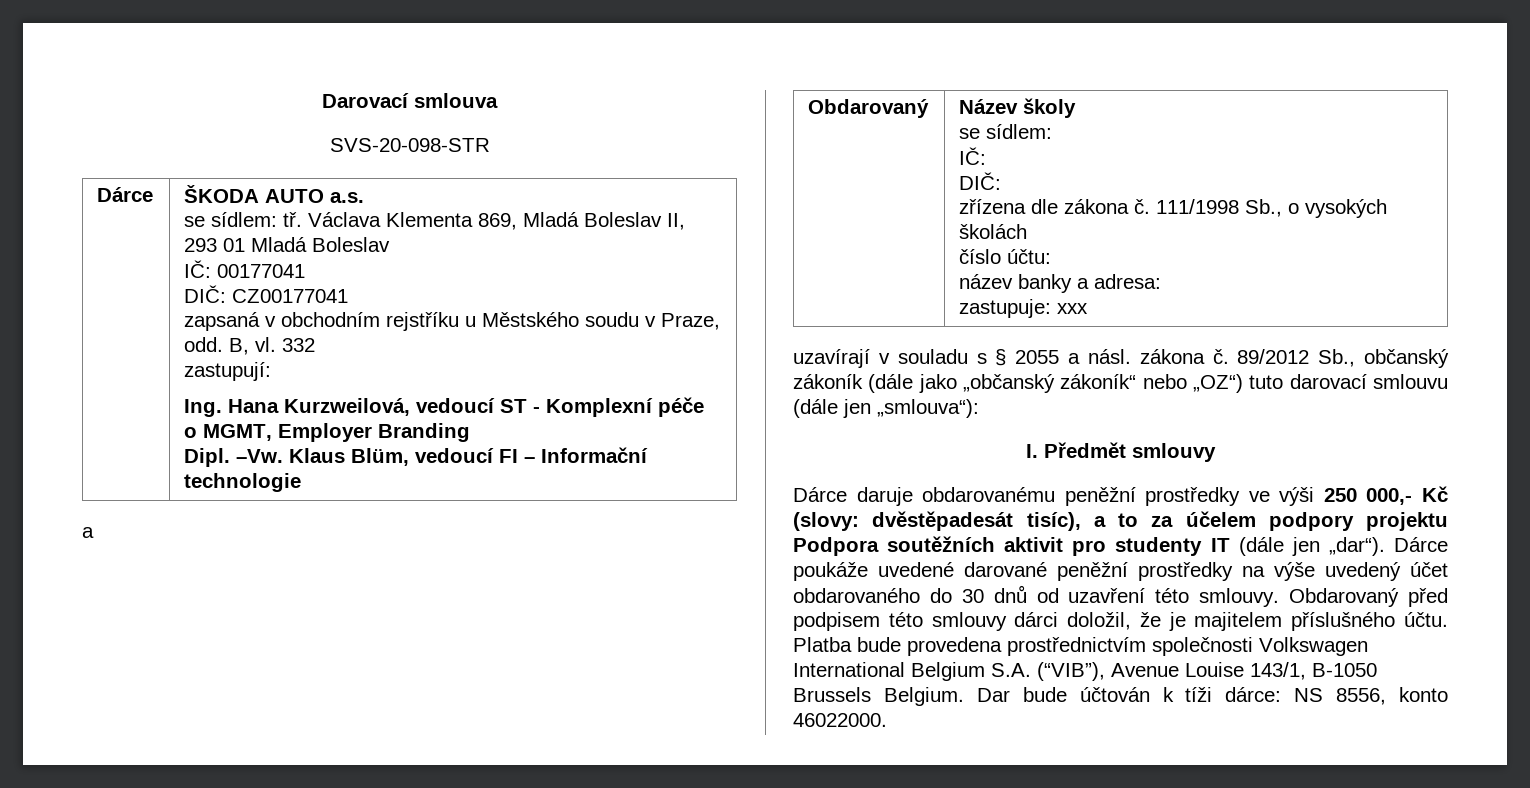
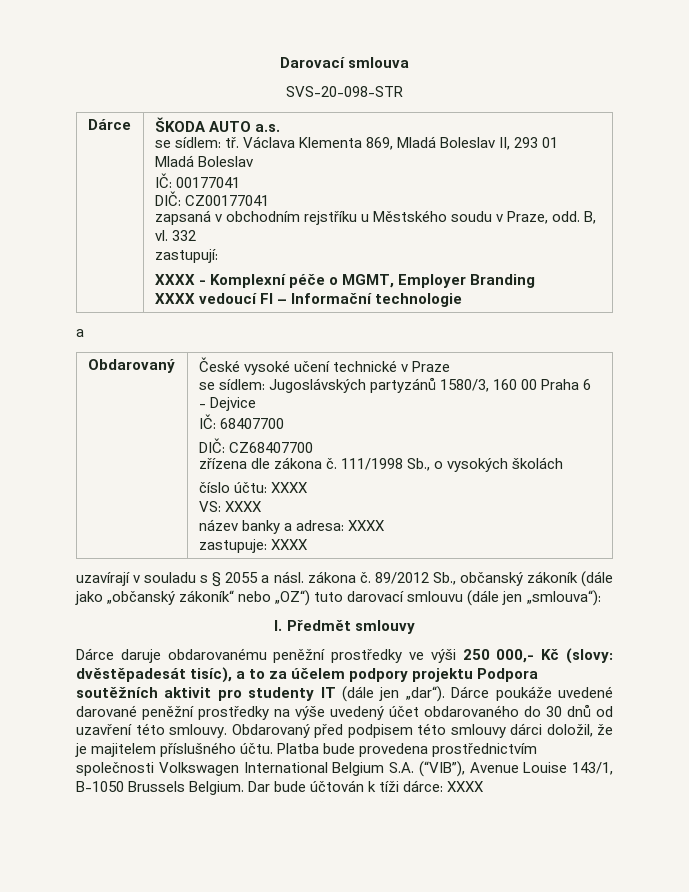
- Ing. Hana Kurzweilová, vedoucí ST - Komplexní péče o MGMT, Employer Branding
+ XXXX - Komplexní péče o MGMT, Employer Branding
- Dipl. –Vw. Klaus Blüm, vedoucí FI – Informační technologie
+ XXXX vedoucí FI – Informační technologie
- Název školy
- se sídlem:
- IČ:
- DIČ:
+ České vysoké učení technické v Praze
+ se sídlem: Jugoslávských partyzánů 1580/3, 160 00 Praha 6 - Dejvice
+ IČ: 68407700
+ DIČ: CZ68407700
- číslo účtu:
+ číslo účtu: XXXX
+ VS: XXXX
- název banky a adresa:
+ název banky a adresa: XXXX
- zastupuje: xxx
+ zastupuje: XXXX
- Dar bude účtován k tíži dárce: NS 8556, konto 46022000.
+ Dar bude účtován k tíži dárce: XXXX

